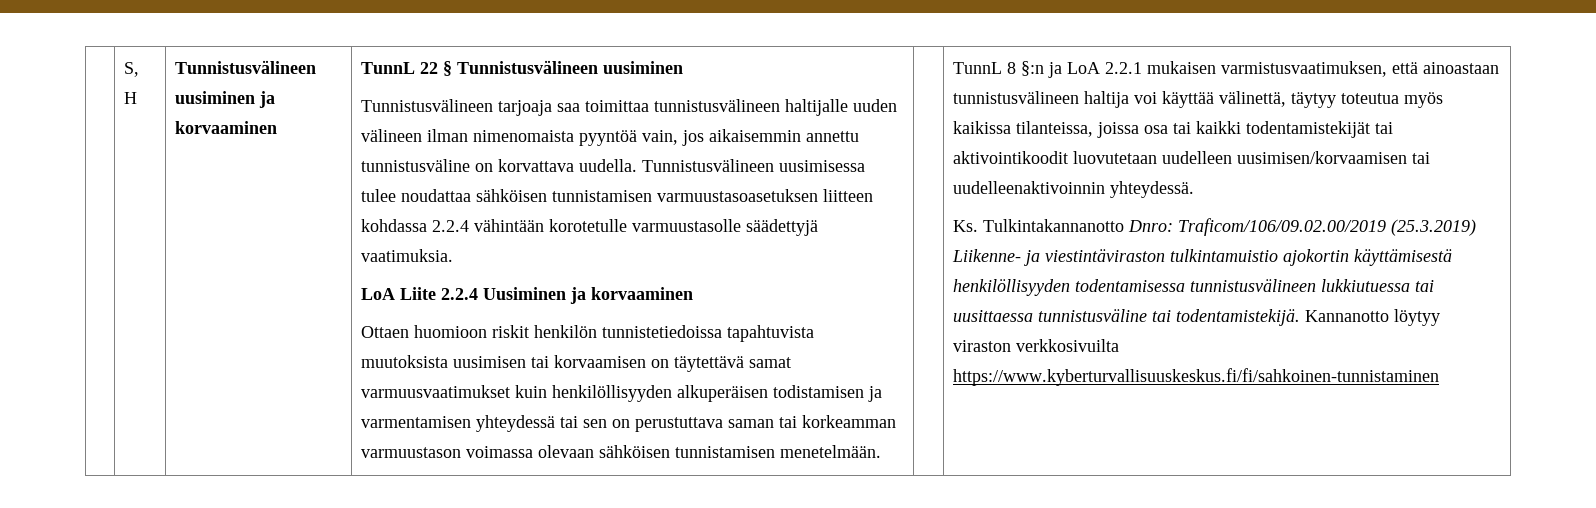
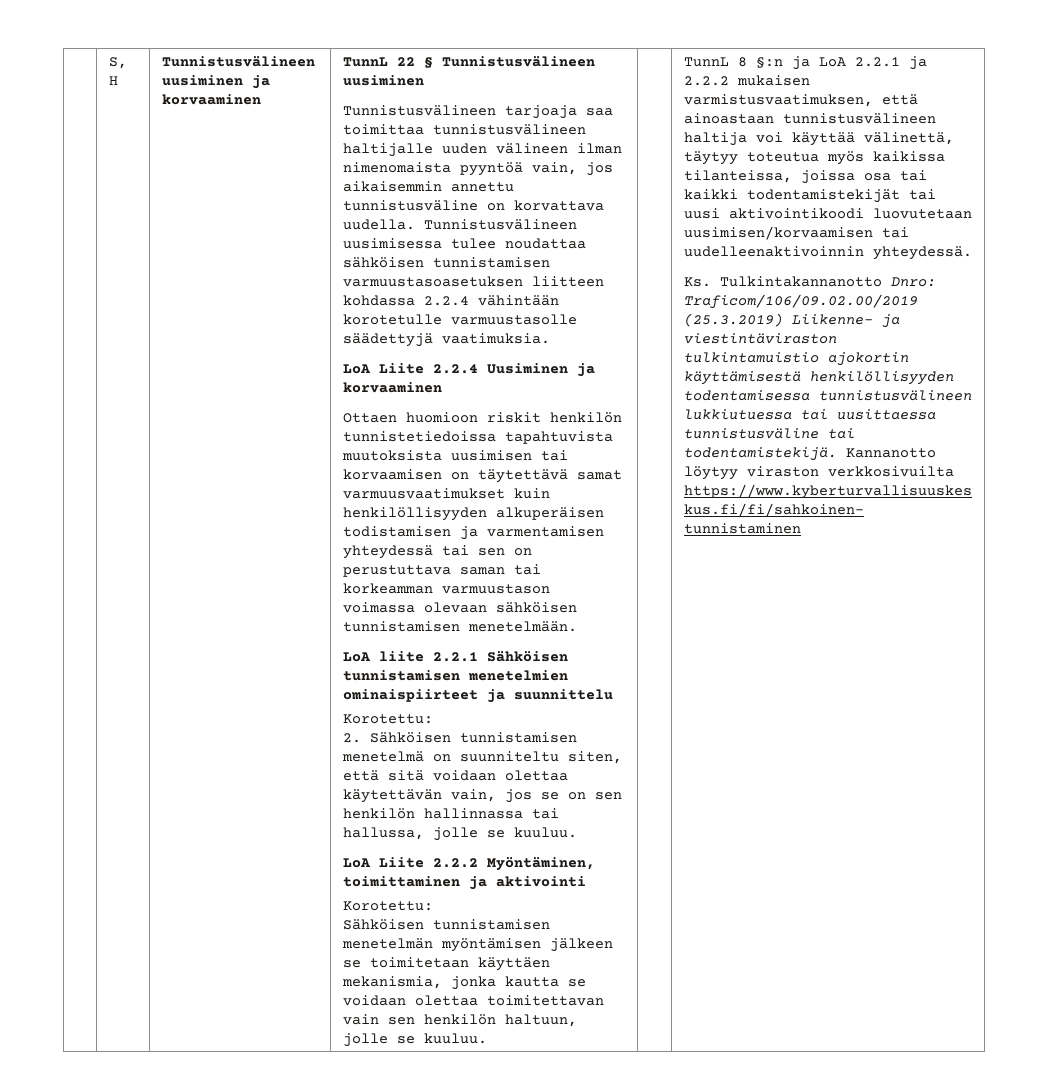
+ LoA liite 2.2.1 Sähköisen tunnistamisen menetelmien ominaispiirteet ja suunnittelu
+ Korotettu:
+ 2. Sähköisen tunnistamisen menetelmä on suunniteltu siten, että sitä voidaan olettaa käytettävän vain, jos se on sen henkilön hallinnassa tai hallussa, jolle se kuuluu.
+ LoA Liite 2.2.2 Myöntäminen, toimittaminen ja aktivointi
+ Korotettu:
+ Sähköisen tunnistamisen menetelmän myöntämisen jälkeen se toimitetaan käyttäen mekanismia, jonka kautta se voidaan olettaa toimitettavan vain sen henkilön haltuun, jolle se kuuluu.
- TunnL 8 §:n ja LoA 2.2.1 mukaisen varmistusvaatimuksen, että ainoastaan tunnistusvälineen haltija voi käyttää välinettä, täytyy toteutua myös kaikissa tilanteissa, joissa osa tai kaikki todentamistekijät tai aktivointikoodit luovutetaan uudelleen uusimisen/korvaamisen tai uudelleenaktivoinnin yhteydessä.
+ TunnL 8 §:n ja LoA 2.2.1 ja 2.2.2 mukaisen varmistusvaatimuksen, että ainoastaan tunnistusvälineen haltija voi käyttää välinettä, täytyy toteutua myös kaikissa tilanteissa, joissa osa tai kaikki todentamistekijät tai uusi aktivointikoodi luovutetaan uusimisen/korvaamisen tai uudelleenaktivoinnin yhteydessä.

